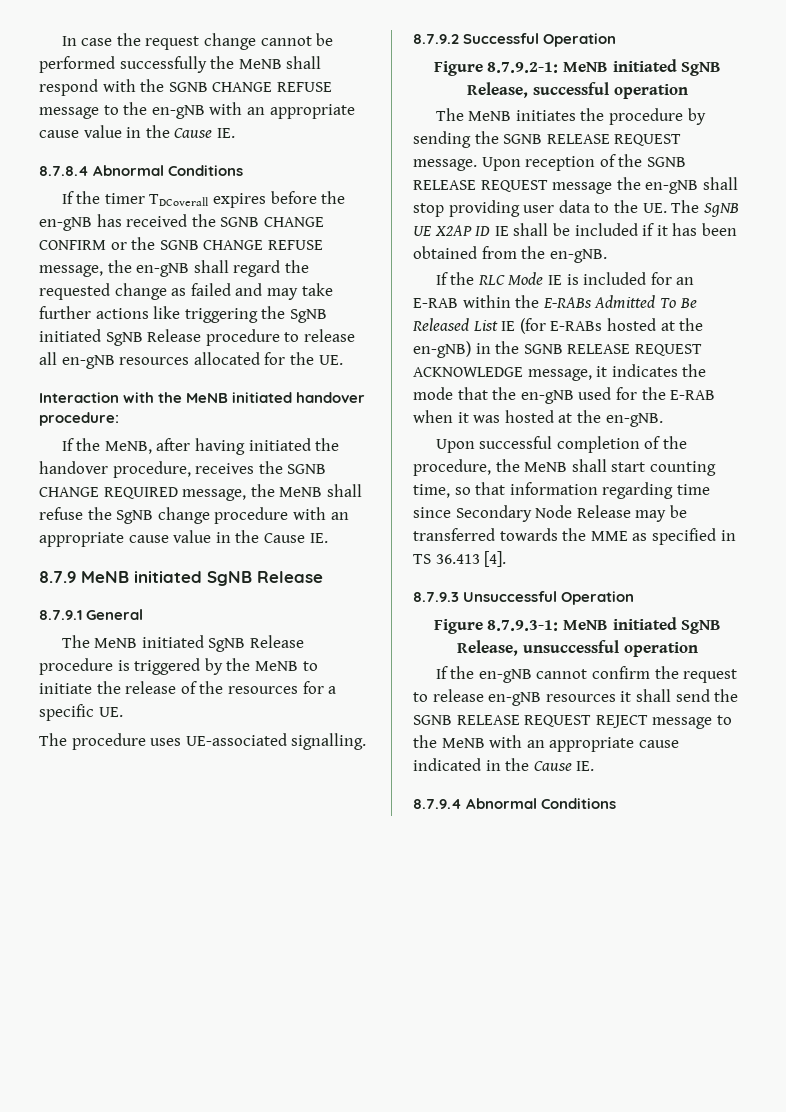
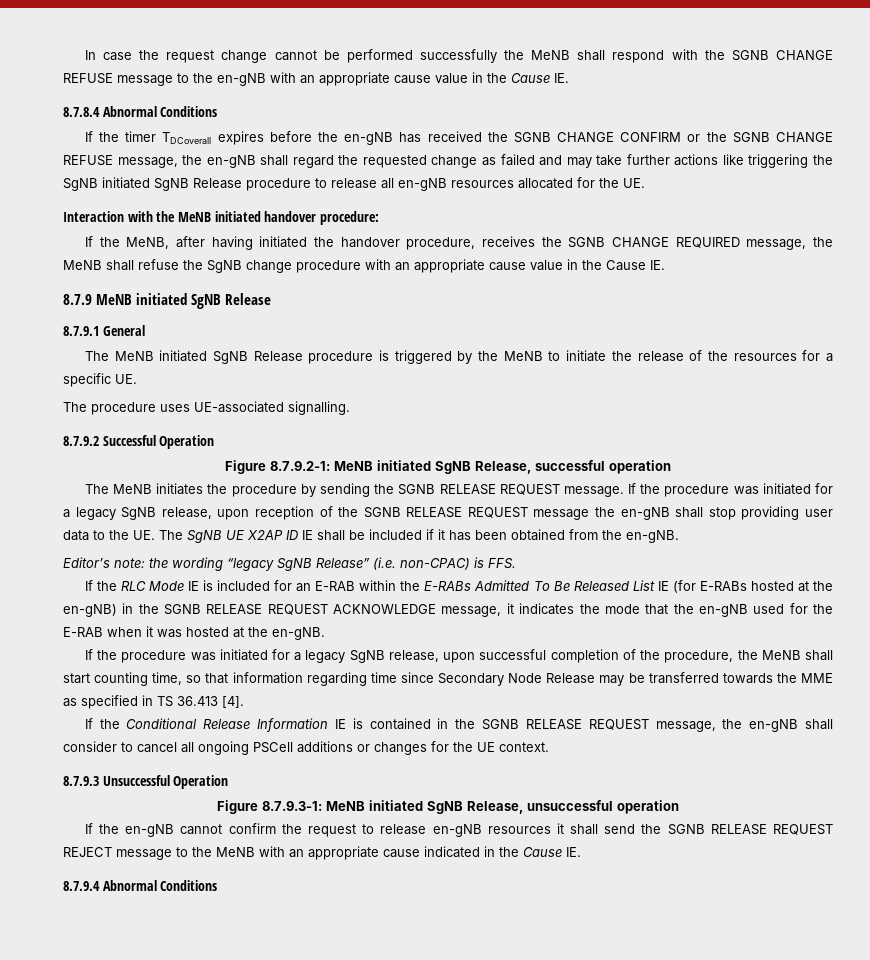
- Upon reception of the SGNB RELEASE REQUEST message the en-gNB shall stop providing user data to the UE. The SgNB UE X2AP ID IE shall be included if it has been obtained from the en-gNB.
+ If the procedure was initiated for a legacy SgNB release, upon reception of the SGNB RELEASE REQUEST message the en-gNB shall stop providing user data to the UE. The SgNB UE X2AP ID IE shall be included if it has been obtained from the en-gNB.
+ Editor’s note: the wording “legacy SgNB Release” (i.e. non-CPAC) is FFS.
- Upon successful completion of the procedure, the MeNB shall start counting time, so that information regarding time since Secondary Node Release may be transferred towards the MME as specified in TS 36.413 [4].
+ If the procedure was initiated for a legacy SgNB release, upon successful completion of the procedure, the MeNB shall start counting time, so that information regarding time since Secondary Node Release may be transferred towards the MME as specified in TS 36.413 [4].
+ If the Conditional Release Information IE is contained in the SGNB RELEASE REQUEST message, the en-gNB shall consider to cancel all ongoing PSCell additions or changes for the UE context.

